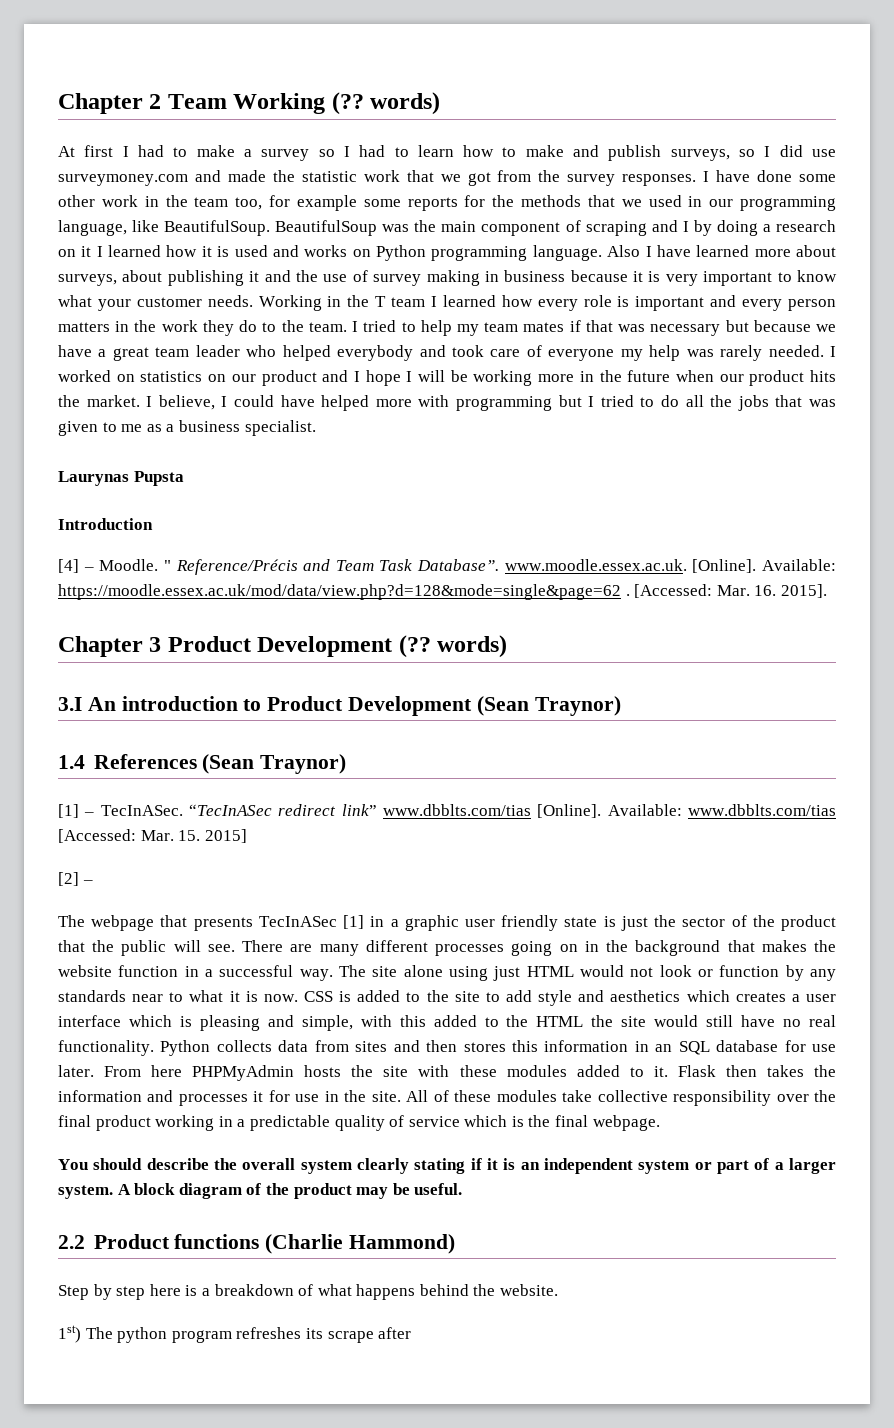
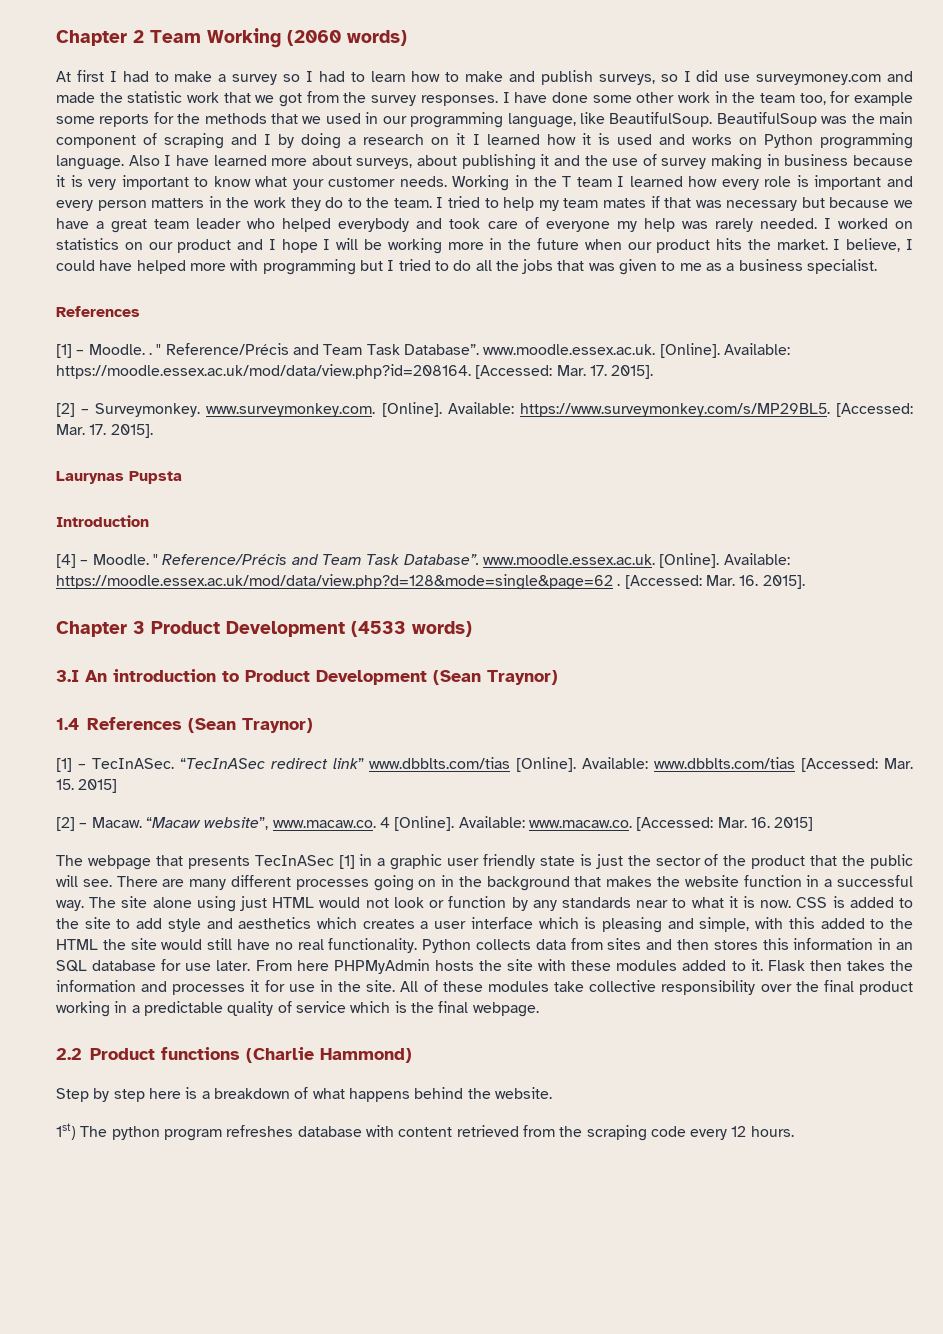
- Chapter 2 Team Working (?? words)
+ Chapter 2 Team Working (2060 words)
  I believe, I could have helped more with programming but I tried to do all the jobs that was given to me as a business specialist.
+ References
+ [1] – Moodle. . " Reference/Précis and Team Task Database”. www.moodle.essex.ac.uk. [Online]. Available: https://moodle.essex.ac.uk/mod/data/view.php?id=208164. [Accessed: Mar. 17. 2015].
+ [2] – Surveymonkey. www.surveymonkey.com. [Online]. Available: https://www.surveymonkey.com/s/MP29BL5. [Accessed: Mar. 17. 2015].
- Chapter 3 Product Development (?? words)
+ Chapter 3 Product Development (4533 words)
- [2] –
+ [2] – Macaw. “Macaw website”, www.macaw.co. 4 [Online]. Available: www.macaw.co. [Accessed: Mar. 16. 2015]
- You should describe the overall system clearly stating if it is an independent system or part of a larger system. A block diagram of the product may be useful.
- 1st) The python program refreshes its scrape after
+ 1st) The python program refreshes database with content retrieved from the scraping code every 12 hours.

